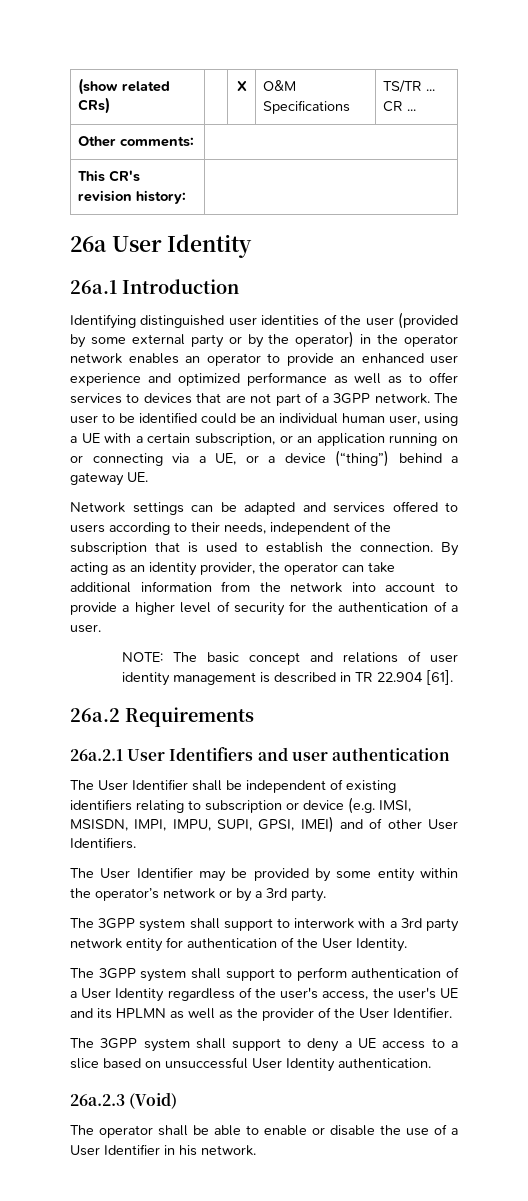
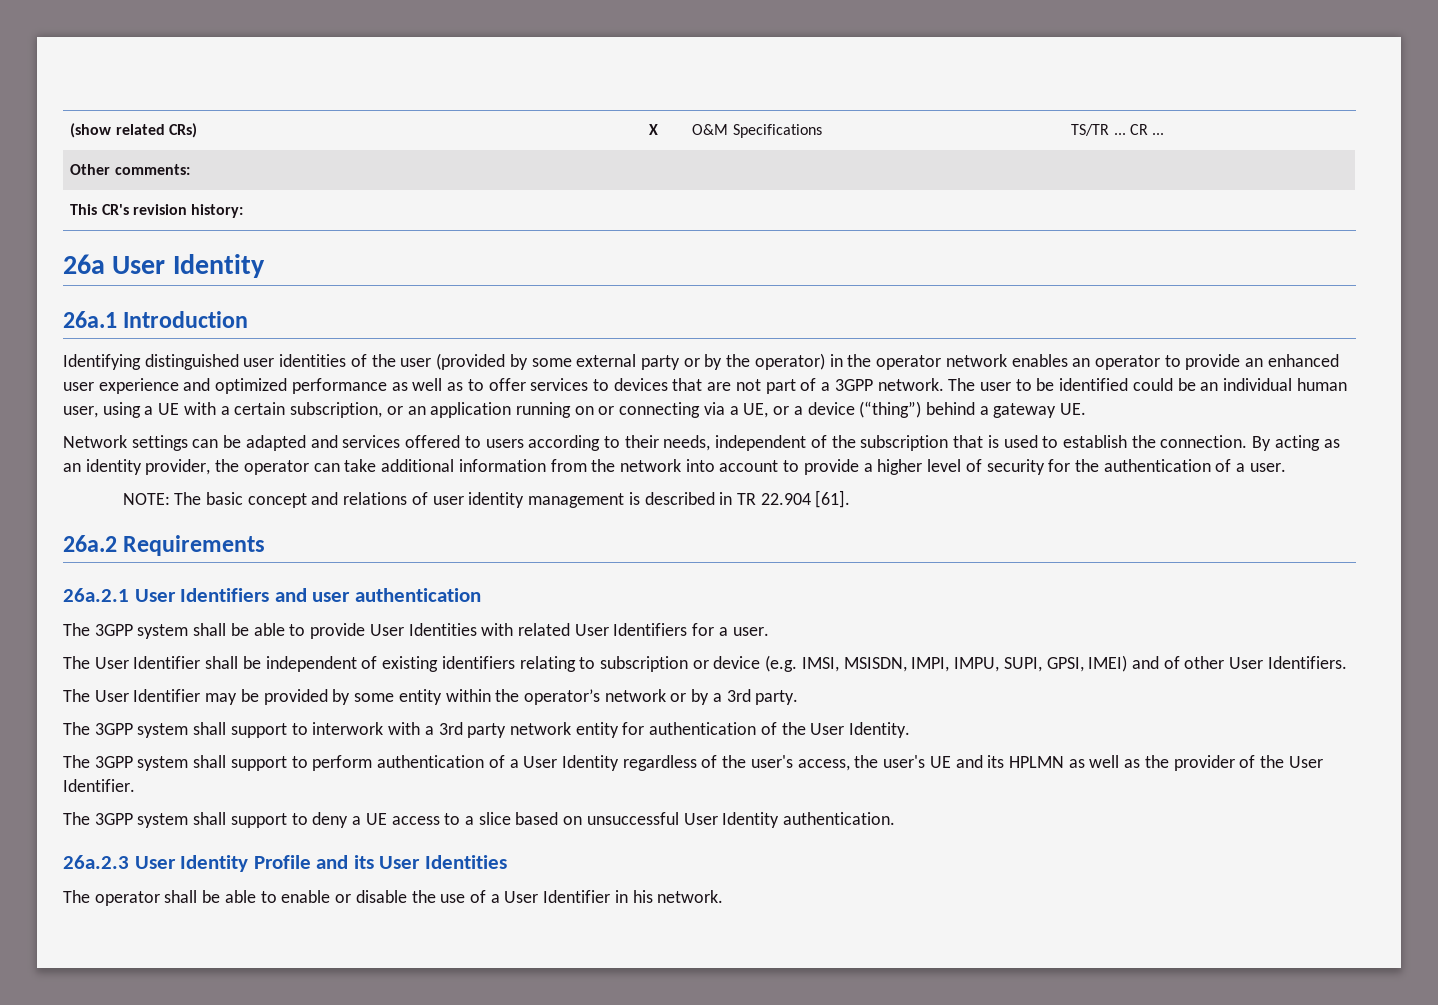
+ The 3GPP system shall be able to provide User Identities with related User Identifiers for a user.
- 26a.2.3 (Void)
+ 26a.2.3 User Identity Profile and its User Identities

